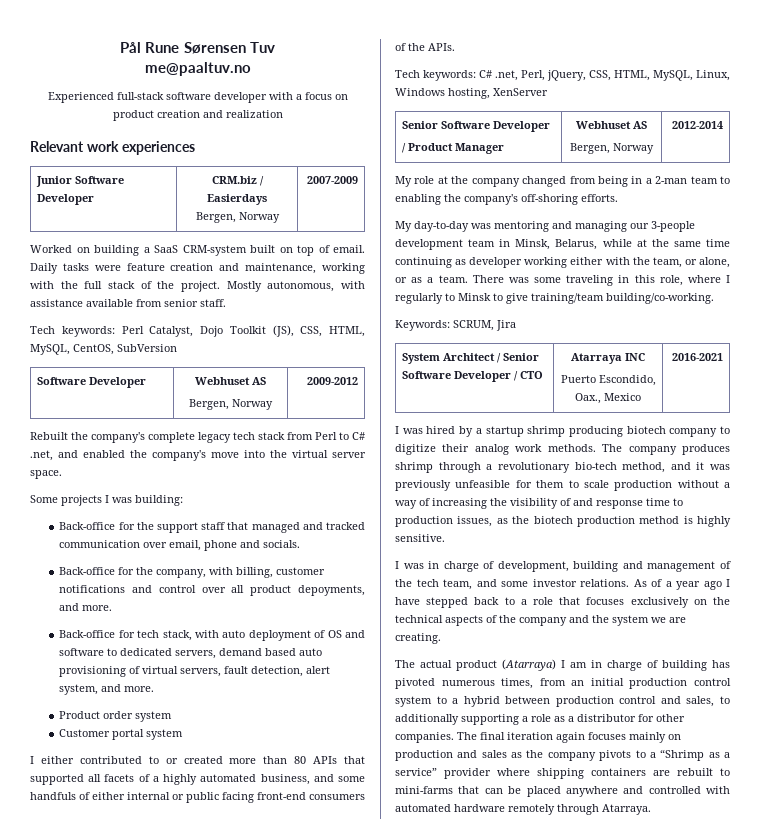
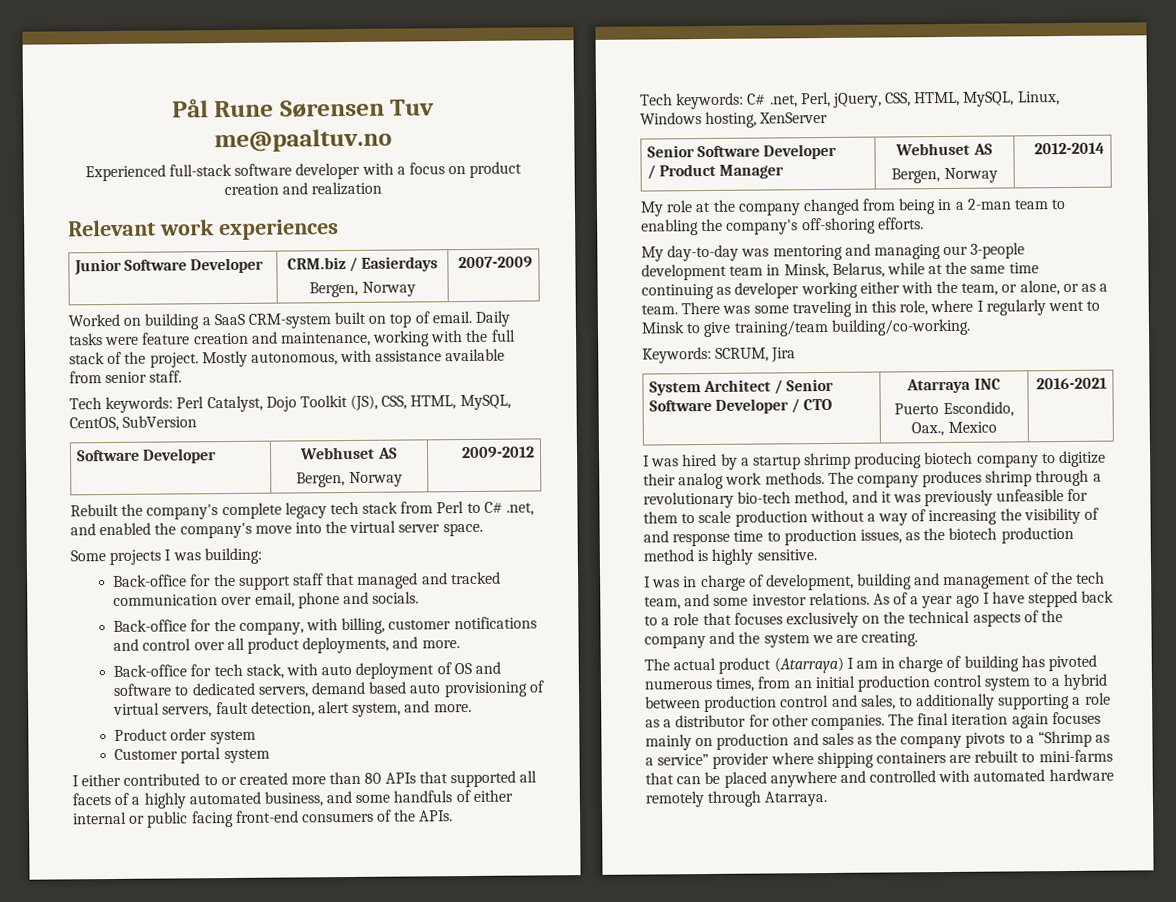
- Back-office for the company, with billing, customer notifications and control over all product depoyments, and more.
+ Back-office for the company, with billing, customer notifications and control over all product deployments, and more.
- There was some traveling in this role, where I regularly to Minsk to give training/team building/co-working.
+ There was some traveling in this role, where I regularly went to Minsk to give training/team building/co-working.

